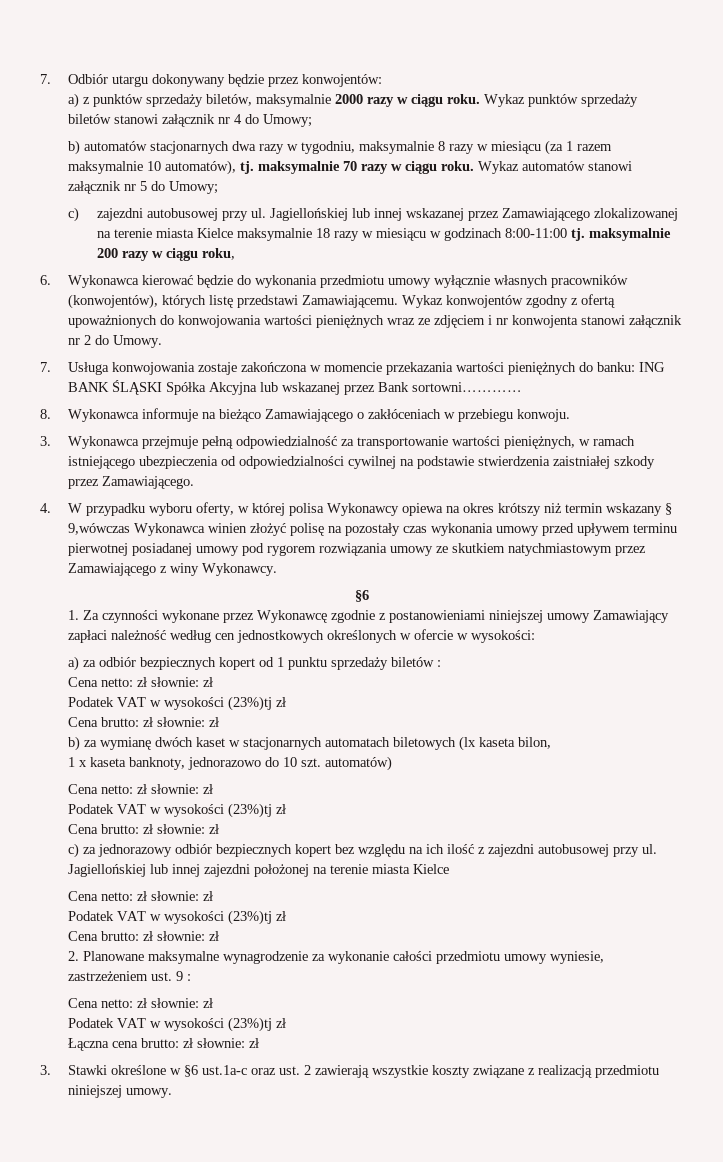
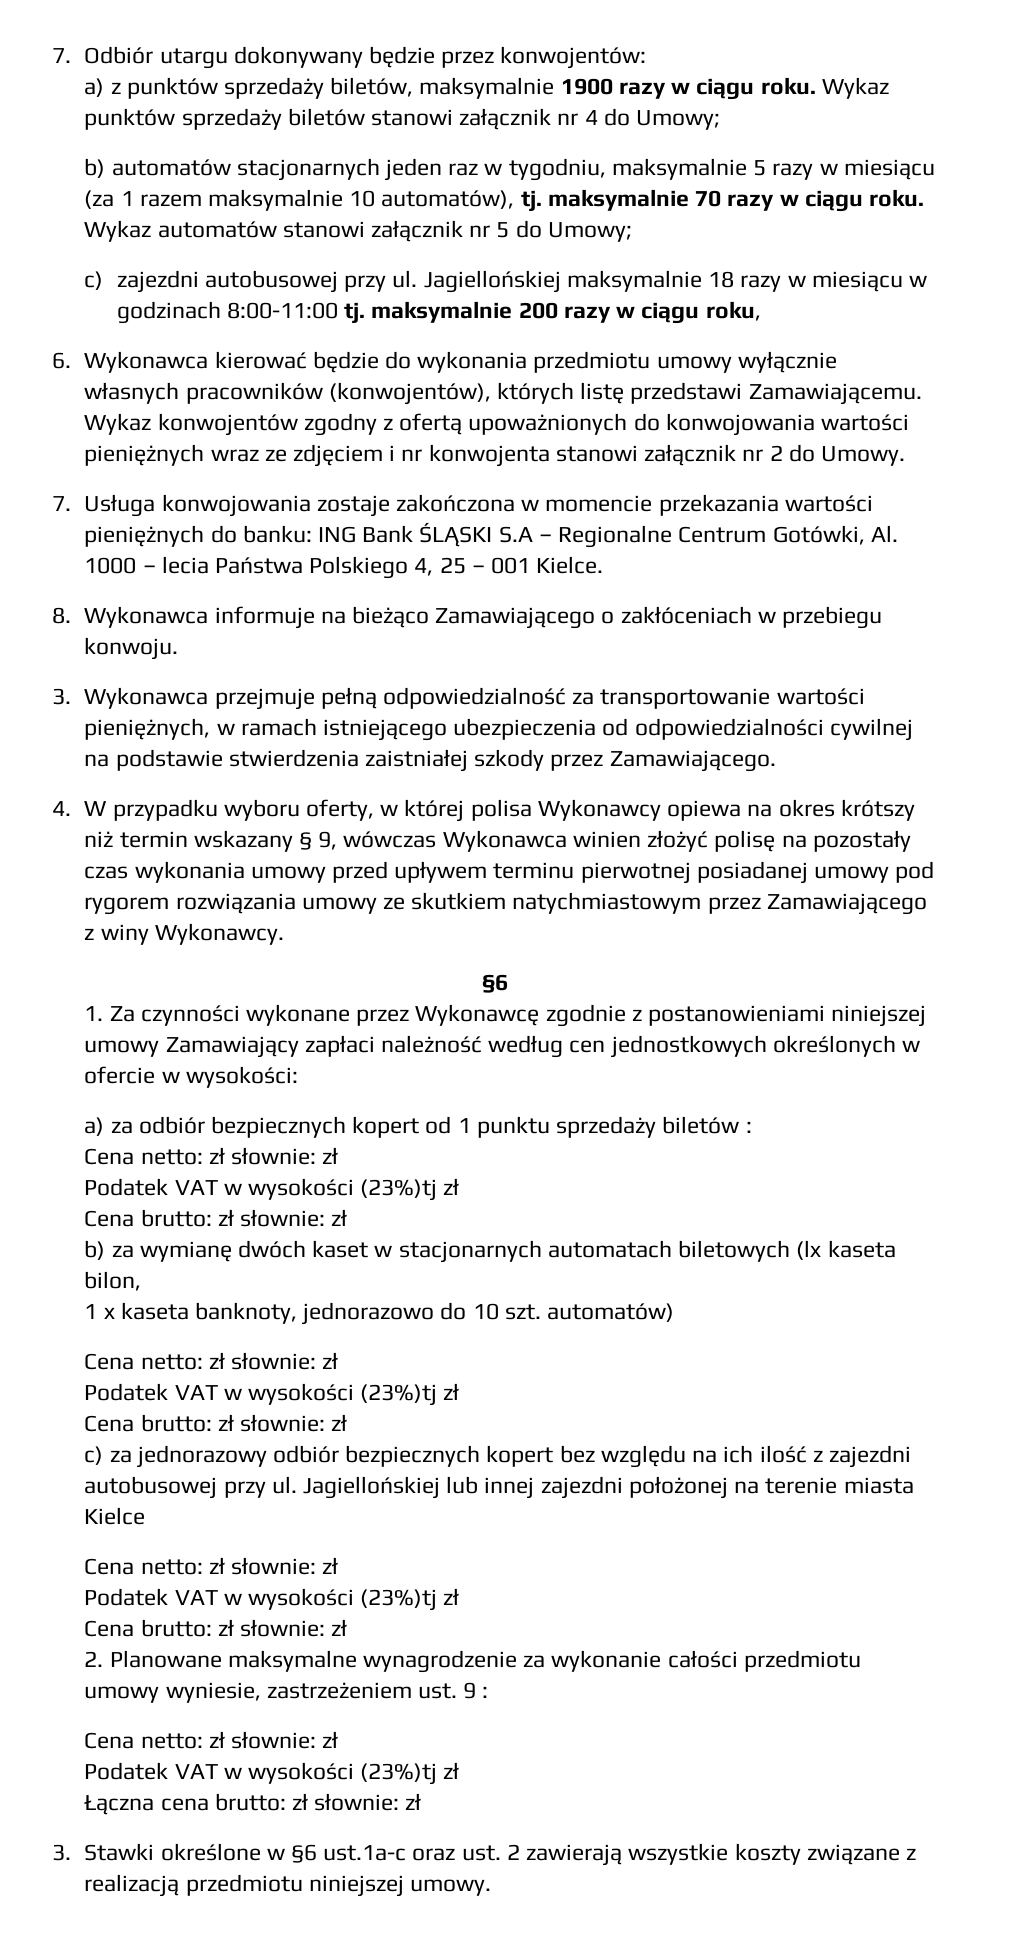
- a) z punktów sprzedaży biletów, maksymalnie 2000 razy w ciągu roku.
+ a) z punktów sprzedaży biletów, maksymalnie 1900 razy w ciągu roku.
- b) automatów stacjonarnych dwa razy w tygodniu, maksymalnie 8 razy w miesiącu (za 1 razem maksymalnie 10 automatów), tj. maksymalnie 70 razy w ciągu roku.
+ b) automatów stacjonarnych jeden raz w tygodniu, maksymalnie 5 razy w miesiącu (za 1 razem maksymalnie 10 automatów), tj. maksymalnie 70 razy w ciągu roku.
- Jagiellońskiej lub innej wskazanej przez Zamawiającego zlokalizowanej na terenie miasta Kielce maksymalnie 18 razy w miesiącu w godzinach 8:00-11:00 tj. maksymalnie 200 razy w ciągu roku,
+ Jagiellońskiej maksymalnie 18 razy w miesiącu w godzinach 8:00-11:00 tj. maksymalnie 200 razy w ciągu roku,
- 7. Usługa konwojowania zostaje zakończona w momencie przekazania wartości pieniężnych do banku: ING BANK ŚLĄSKI Spółka Akcyjna lub wskazanej przez Bank sortowni…………
+ 7. Usługa konwojowania zostaje zakończona w momencie przekazania wartości pieniężnych do banku: ING Bank ŚLĄSKI S.A – Regionalne Centrum Gotówki, Al. 1000 – lecia Państwa Polskiego 4, 25 – 001 Kielce.
- 4. W przypadku wyboru oferty, w której polisa Wykonawcy opiewa na okres krótszy niż termin wskazany § 9,wówczas Wykonawca winien złożyć polisę na pozostały czas wykonania umowy przed upływem terminu pierwotnej posiadanej umowy pod rygorem rozwiązania umowy ze skutkiem natychmiastowym przez Zamawiającego z winy Wykonawcy.
+ 4. W przypadku wyboru oferty, w której polisa Wykonawcy opiewa na okres krótszy niż termin wskazany § 9, wówczas Wykonawca winien złożyć polisę na pozostały czas wykonania umowy przed upływem terminu pierwotnej posiadanej umowy pod rygorem rozwiązania umowy ze skutkiem natychmiastowym przez Zamawiającego z winy Wykonawcy.

